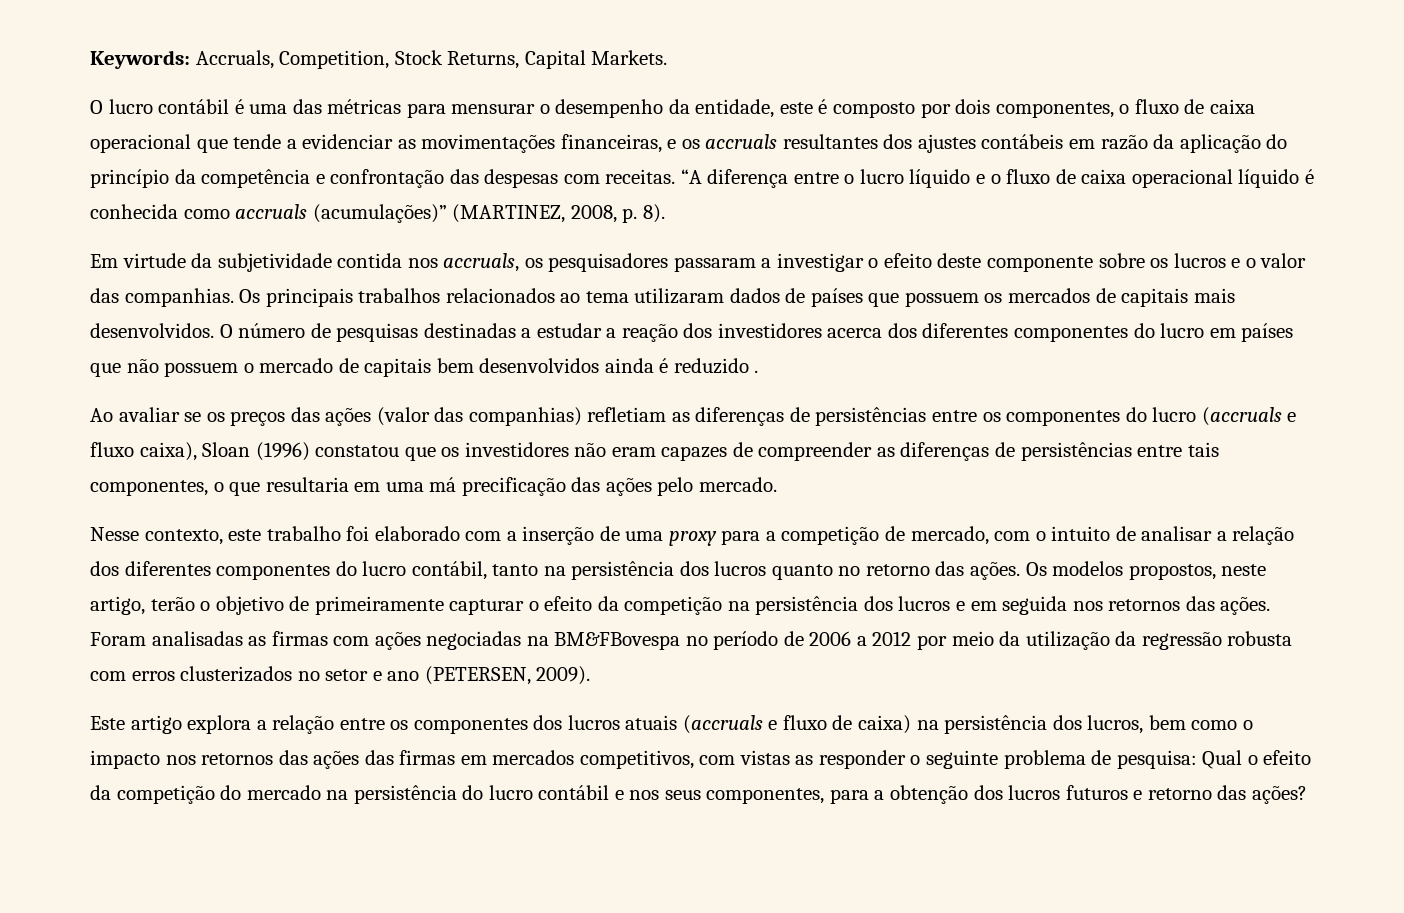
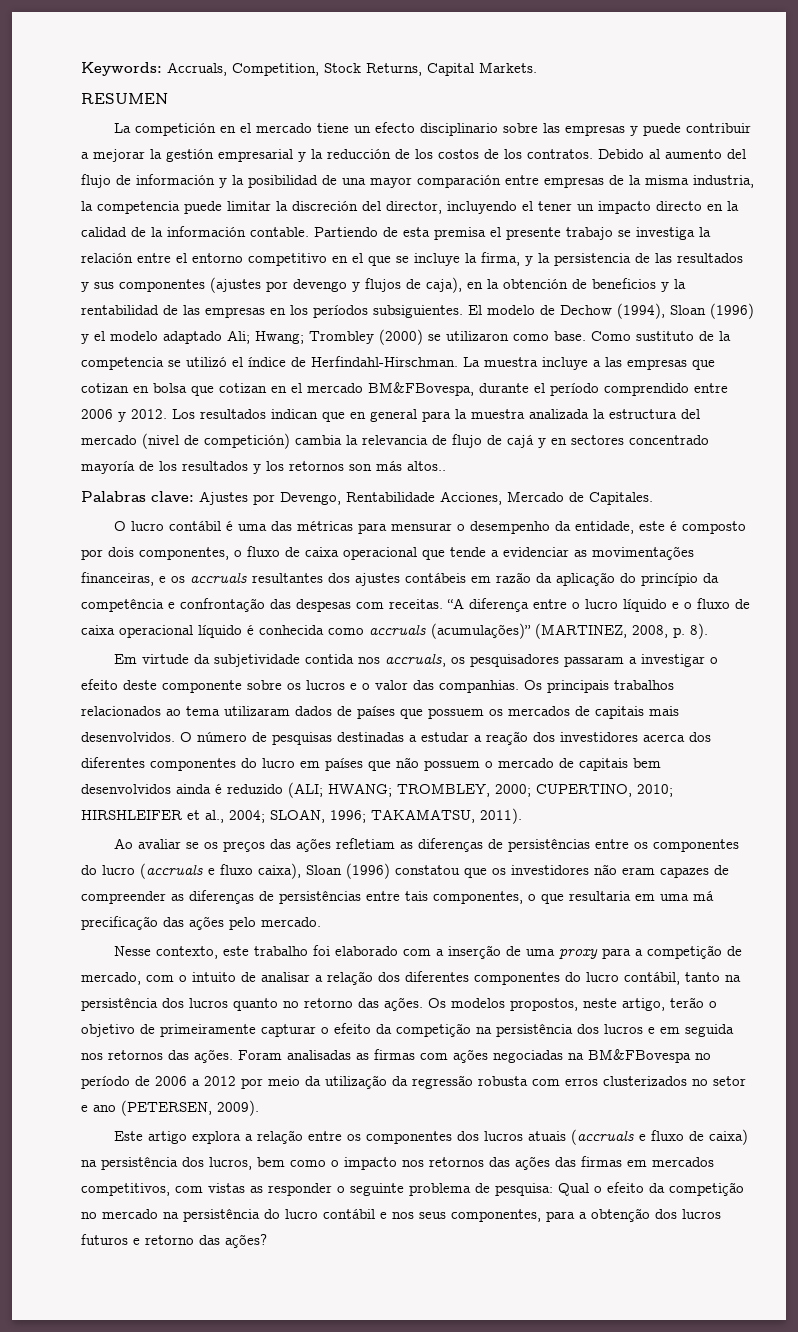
+ RESUMEN
+ La competición en el mercado tiene un efecto disciplinario sobre las empresas y puede contribuir a mejorar la gestión empresarial y la reducción de los costos de los contratos. Debido al aumento del flujo de información y la posibilidad de una mayor comparación entre empresas de la misma industria, la competencia puede limitar la discreción del director, incluyendo el tener un impacto directo en la calidad de la información contable. Partiendo de esta premisa el presente trabajo se investiga la relación entre el entorno competitivo en el que se incluye la firma, y la persistencia de las resultados y sus componentes (ajustes por devengo y flujos de caja), en la obtención de beneficios y la rentabilidad de las empresas en los períodos subsiguientes. El modelo de Dechow (1994), Sloan (1996) y el modelo adaptado Ali; Hwang; Trombley (2000) se utilizaron como base. Como sustituto de la competencia se utilizó el índice de Herfindahl-Hirschman. La muestra incluye a las empresas que cotizan en bolsa que cotizan en el mercado BM&FBovespa, durante el período comprendido entre 2006 y 2012. Los resultados indican que en general para la muestra analizada la estructura del mercado (nivel de competición) cambia la relevancia de flujo de cajá y en sectores concentrado mayoría de los resultados y los retornos son más altos..
+ Palabras clave: Ajustes por Devengo, Rentabilidade Acciones, Mercado de Capitales.
- O número de pesquisas destinadas a estudar a reação dos investidores acerca dos diferentes componentes do lucro em países que não possuem o mercado de capitais bem desenvolvidos ainda é reduzido .
+ O número de pesquisas destinadas a estudar a reação dos investidores acerca dos diferentes componentes do lucro em países que não possuem o mercado de capitais bem desenvolvidos ainda é reduzido (ALI; HWANG; TROMBLEY, 2000; CUPERTINO, 2010; HIRSHLEIFER et al., 2004; SLOAN, 1996; TAKAMATSU, 2011).
- Ao avaliar se os preços das ações (valor das companhias) refletiam as diferenças de persistências entre os componentes do lucro (accruals e fluxo caixa), Sloan (1996) constatou que os investidores não eram capazes de compreender as diferenças de persistências entre tais componentes, o que resultaria em uma má precificação das ações pelo mercado.
+ Ao avaliar se os preços das ações refletiam as diferenças de persistências entre os componentes do lucro (accruals e fluxo caixa), Sloan (1996) constatou que os investidores não eram capazes de compreender as diferenças de persistências entre tais componentes, o que resultaria em uma má precificação das ações pelo mercado.
- Qual o efeito da competição do mercado na persistência do lucro contábil e nos seus componentes, para a obtenção dos lucros futuros e retorno das ações?
+ Qual o efeito da competição no mercado na persistência do lucro contábil e nos seus componentes, para a obtenção dos lucros futuros e retorno das ações?

